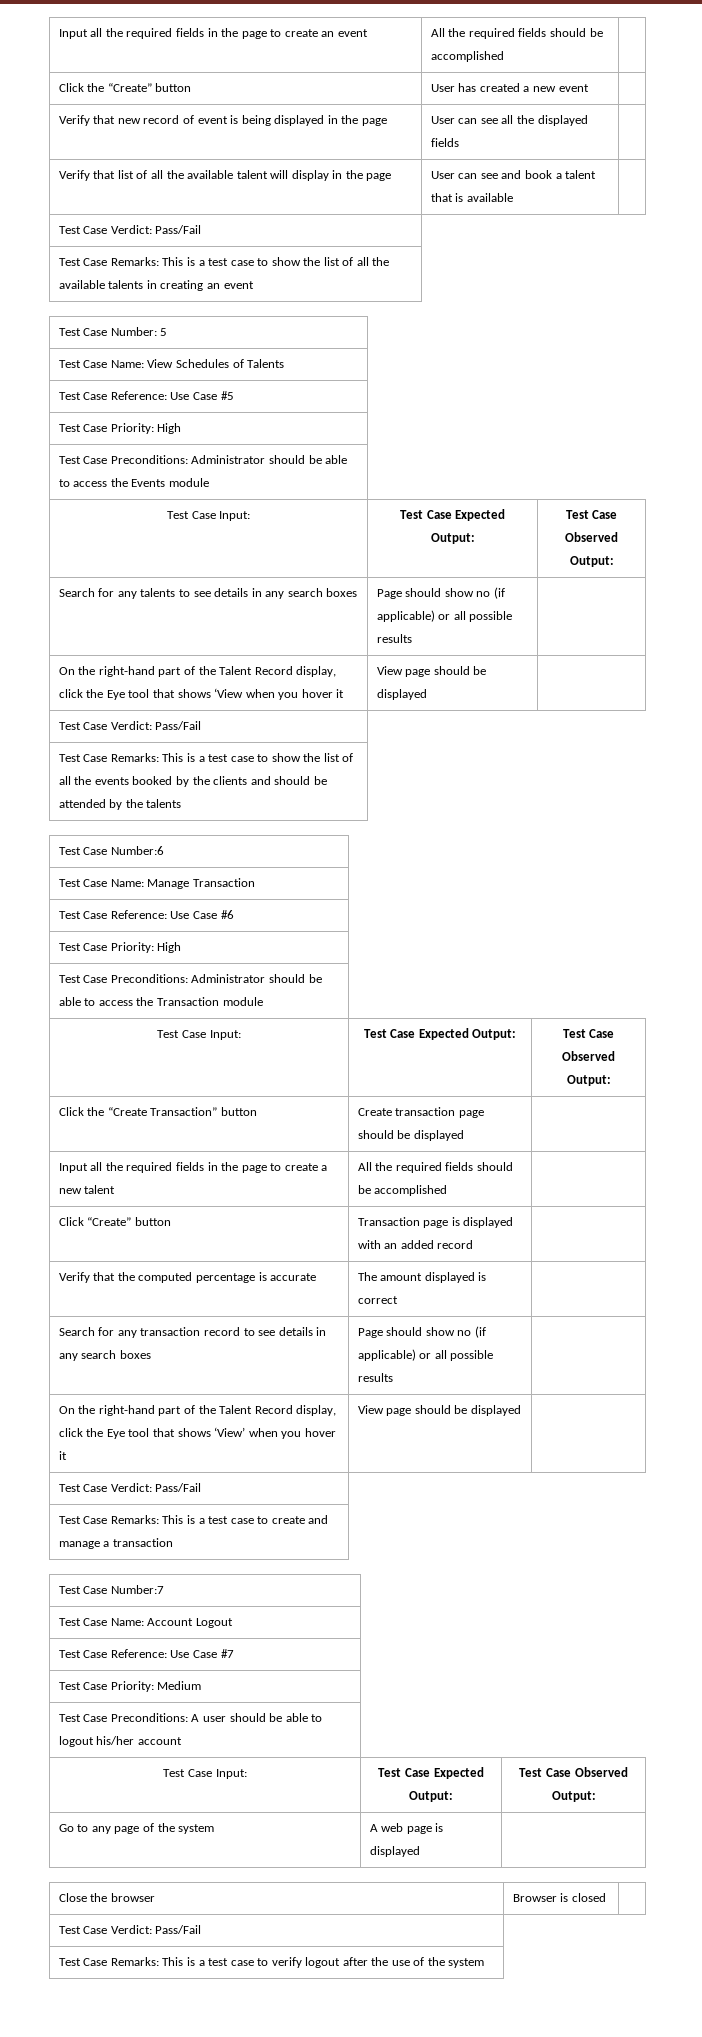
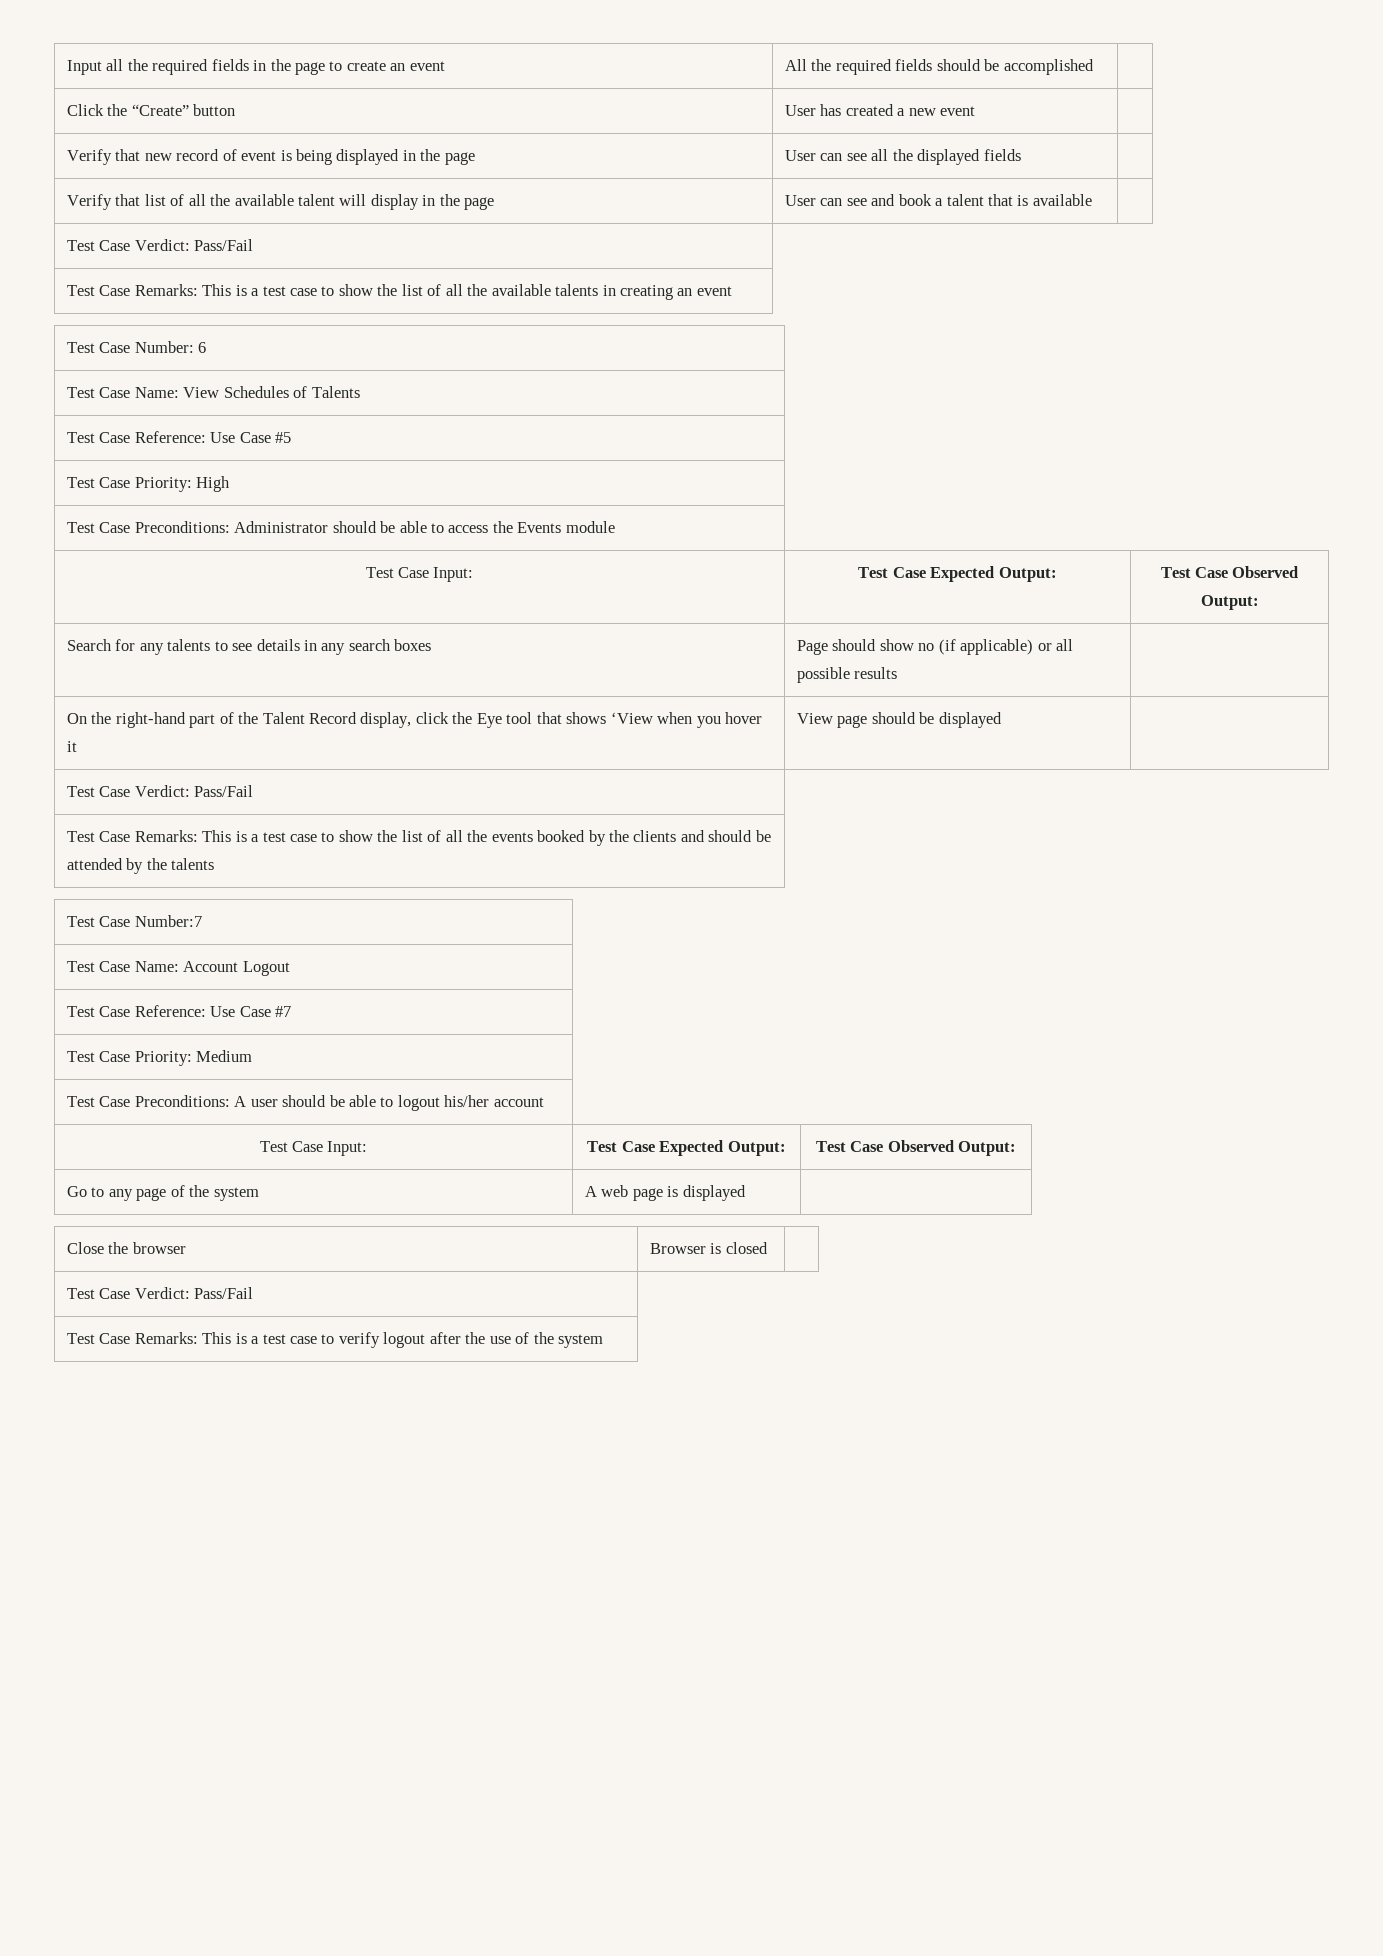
- Test Case Number: 5
+ Test Case Number: 6
- Test Case Number:6
- Test Case Name: Manage Transaction
- Test Case Reference: Use Case #6
- Test Case Priority: High
- Test Case Preconditions: Administrator should be able to access the Transaction module
- Test Case Input: | Test Case Expected Output: | Test Case Observed Output:
- Click the “Create Transaction” button | Create transaction page should be displayed |
- Input all the required fields in the page to create a new talent | All the required fields should be accomplished |
- Click “Create” button | Transaction page is displayed with an added record |
- Verify that the computed percentage is accurate | The amount displayed is correct |
- Search for any transaction record to see details in any search boxes | Page should show no (if applicable) or all possible results |
- On the right-hand part of the Talent Record display, click the Eye tool that shows ‘View’ when you hover it | View page should be displayed |
- Test Case Verdict: Pass/Fail
- Test Case Remarks: This is a test case to create and manage a transaction

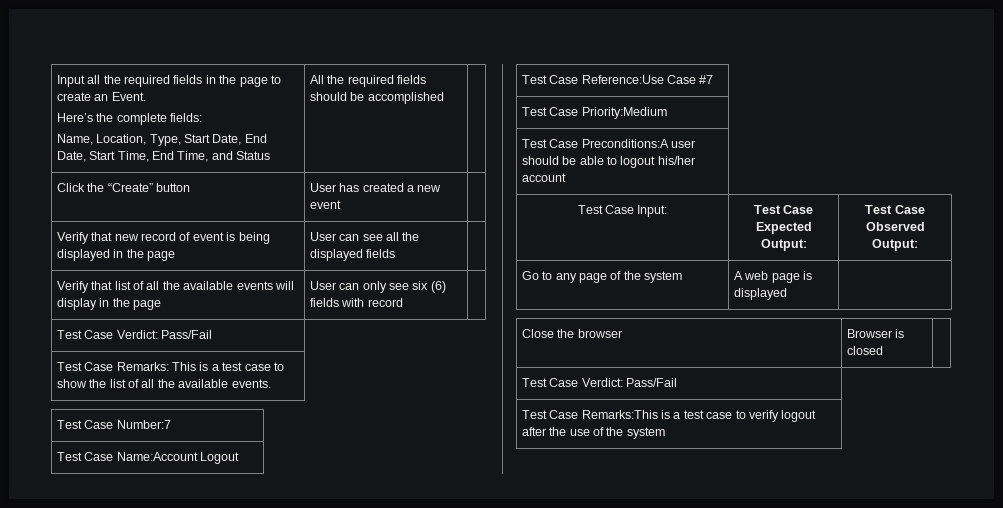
- Input all the required fields in the page to create an event | All the required fields should be accomplished |
+ Input all the required fields in the page to create an Event.
+ Here’s the complete fields:
+ Name, Location, Type, Start Date, End Date, Start Time, End Time, and Status | All the required fields should be accomplished |
- Verify that list of all the available talent will display in the page | User can see and book a talent that is available |
+ Verify that list of all the available events will display in the page | User can only see six (6) fields with record |
- Test Case Remarks: This is a test case to show the list of all the available talents in creating an event
- Test Case Number: 6
- Test Case Name: View Schedules of Talents
- Test Case Reference: Use Case #5
- Test Case Priority: High
- Test Case Preconditions: Administrator should be able to access the Events module
- Test Case Input: | Test Case Expected Output: | Test Case Observed Output:
- Search for any talents to see details in any search boxes | Page should show no (if applicable) or all possible results |
- On the right-hand part of the Talent Record display, click the Eye tool that shows ‘View when you hover it | View page should be displayed |
- Test Case Verdict: Pass/Fail
- Test Case Remarks: This is a test case to show the list of all the events booked by the clients and should be attended by the talents
+ Test Case Remarks: This is a test case to show the list of all the available events.
- Test Case Name: Account Logout
+ Test Case Name:Account Logout
- Test Case Reference: Use Case #7
+ Test Case Reference:Use Case #7
- Test Case Priority: Medium
- Test Case Preconditions: A user should be able to logout his/her account
+ Test Case Priority:Medium
+ Test Case Preconditions:A user should be able to logout his/her account
- Test Case Remarks: This is a test case to verify logout after the use of the system
+ Test Case Remarks:This is a test case to verify logout after the use of the system

